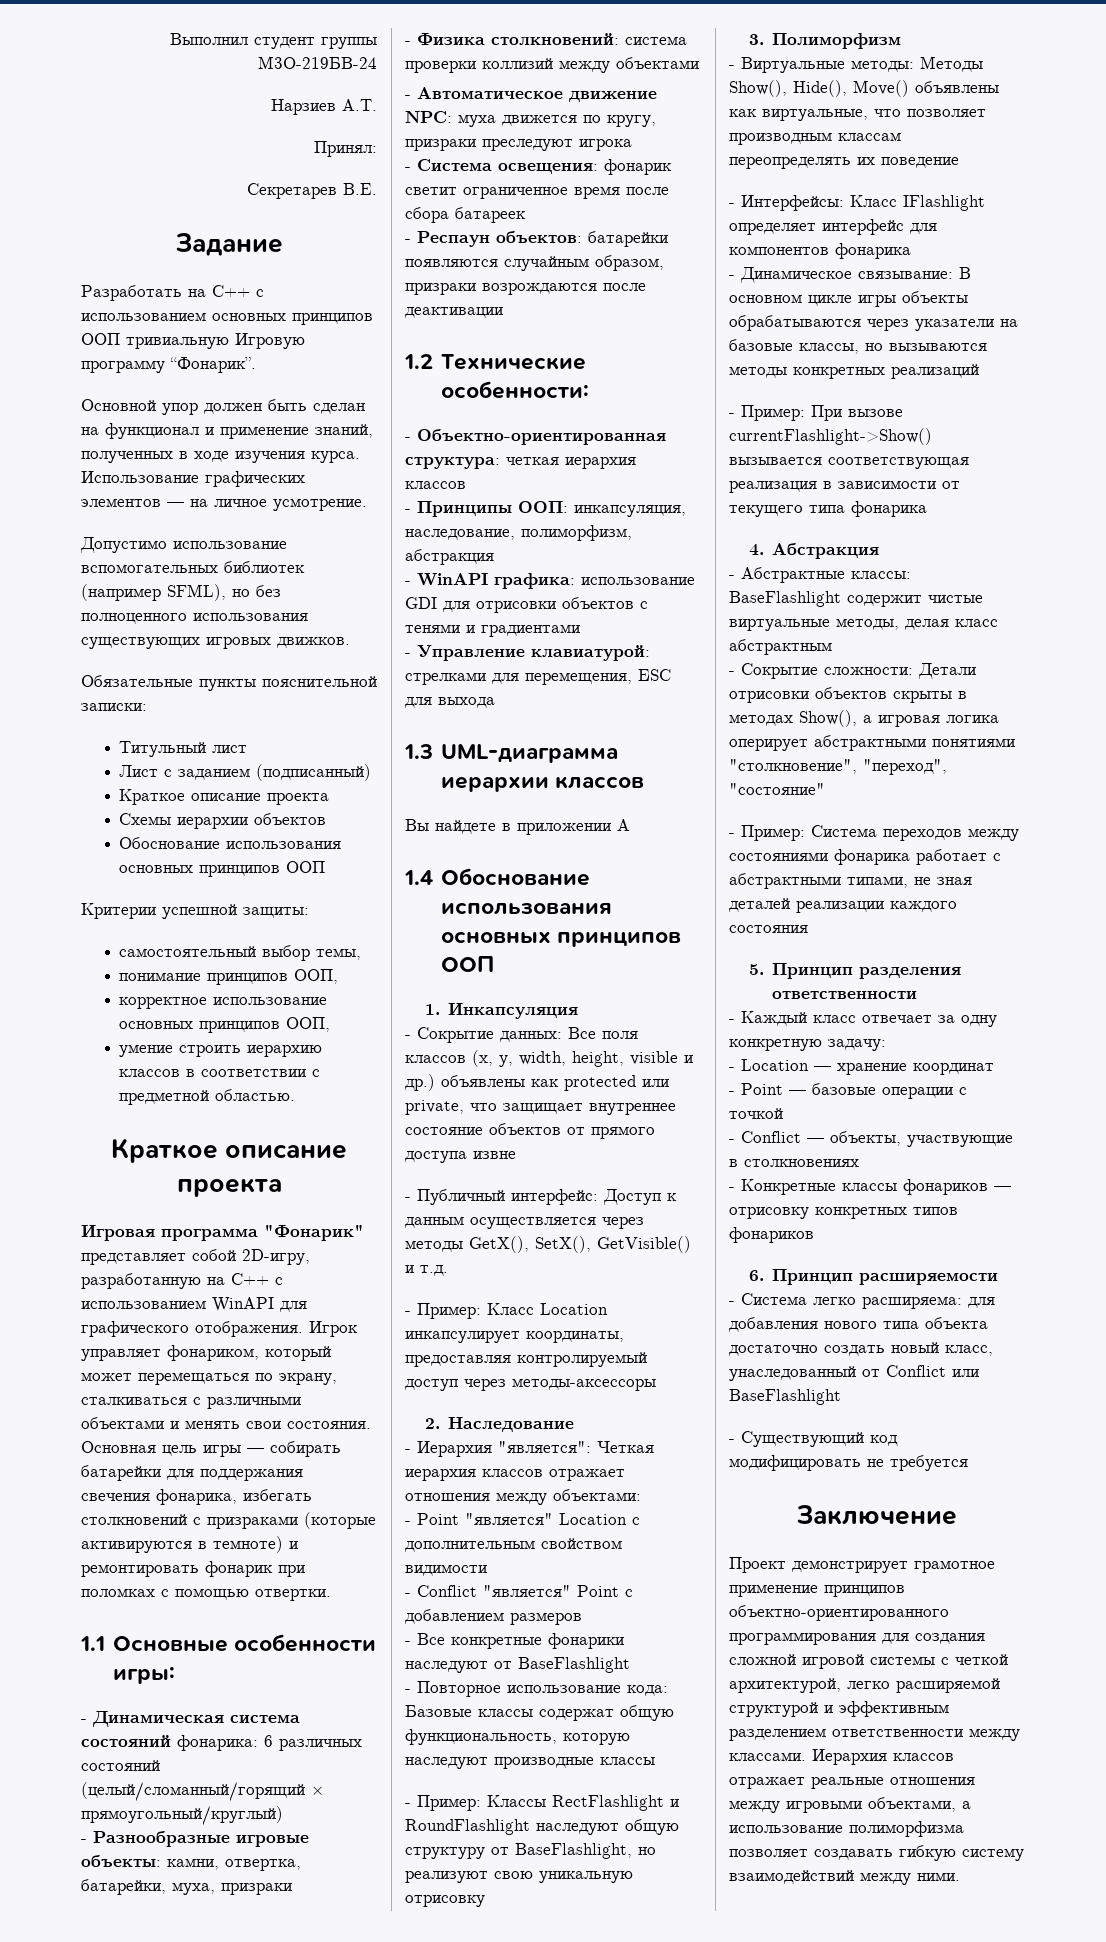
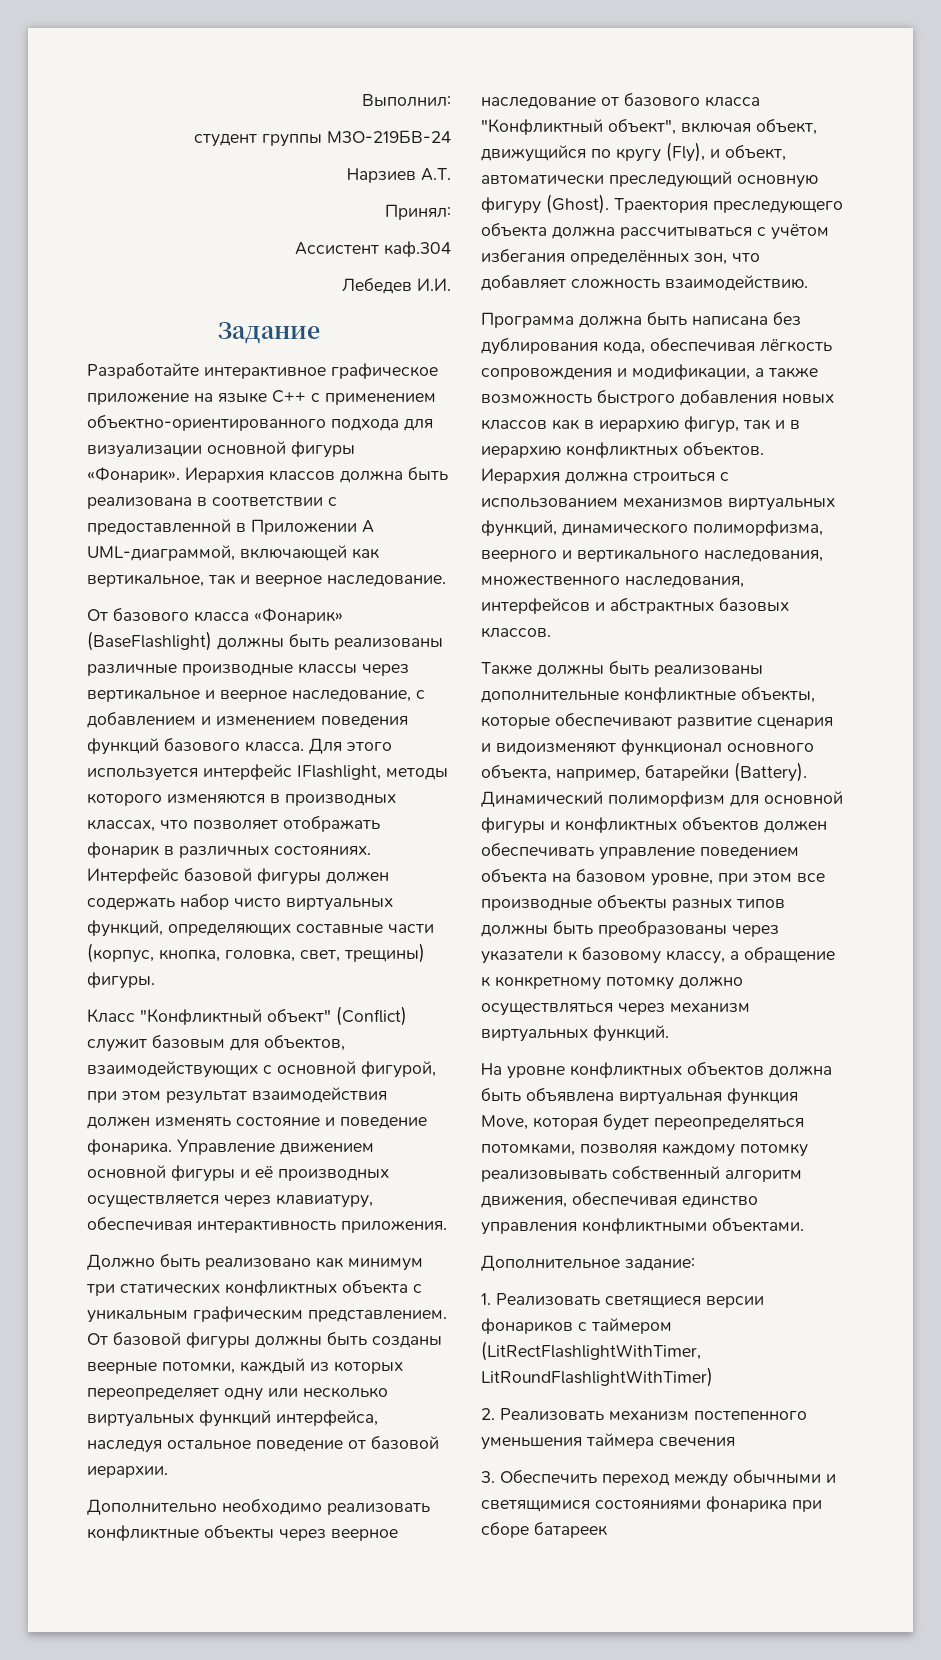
- Выполнил студент группы М3О-219БВ-24
+ Выполнил:
+ студент группы М3О-219БВ-24
- Секретарев В.Е.
+ Ассистент каф.304
+ Лебедев И.И.
  Задание
- Разработать на С++ с использованием основных принципов ООП тривиальную Игровую программу “Фонарик”.
- Основной упор должен быть сделан на функционал и применение знаний, полученных в ходе изучения курса. Использование графических элементов — на личное усмотрение.
- Допустимо использование вспомогательных библиотек (например SFML), но без полноценного использования существующих игровых движков.
- Обязательные пункты пояснительной записки:
- Титульный лист
- Лист с заданием (подписанный)
- Краткое описание проекта
- Схемы иерархии объектов
- Обоснование использования основных принципов ООП
- Критерии успешной защиты:
- самостоятельный выбор темы,
- понимание принципов ООП,
- корректное использование основных принципов ООП,
- умение строить иерархию классов в соответствии с предметной областью.
- Краткое описание проекта
- Игровая программа "Фонарик" представляет собой 2D-игру, разработанную на C++ с использованием WinAPI для графического отображения. Игрок управляет фонариком, который может перемещаться по экрану, сталкиваться с различными объектами и менять свои состояния. Основная цель игры — собирать батарейки для поддержания свечения фонарика, избегать столкновений с призраками (которые активируются в темноте) и ремонтировать фонарик при поломках с помощью отвертки.
- 1.1 Основные особенности игры:
- - Динамическая система состояний фонарика: 6 различных состояний (целый/сломанный/горящий × прямоугольный/круглый)
- - Разнообразные игровые объекты: камни, отвертка, батарейки, муха, призраки
- - Физика столкновений: система проверки коллизий между объектами
- - Автоматическое движение NPC: муха движется по кругу, призраки преследуют игрока
- - Система освещения: фонарик светит ограниченное время после сбора батареек
- - Респаун объектов: батарейки появляются случайным образом, призраки возрождаются после деактивации
- 1.2 Технические особенности:
- - Объектно-ориентированная структура: четкая иерархия классов
- - Принципы ООП: инкапсуляция, наследование, полиморфизм, абстракция
- - WinAPI графика: использование GDI для отрисовки объектов с тенями и градиентами
- - Управление клавиатурой: стрелками для перемещения, ESC для выхода
- 1.3 UML-диаграмма иерархии классов
- Вы найдете в приложении А
- 1.4 Обоснование использования основных принципов ООП
- 1. Инкапсуляция
- - Сокрытие данных: Все поля классов (x, y, width, height, visible и др.) объявлены как protected или private, что защищает внутреннее состояние объектов от прямого доступа извне
- - Публичный интерфейс: Доступ к данным осуществляется через методы GetX(), SetX(), GetVisible() и т.д.
- - Пример: Класс Location инкапсулирует координаты, предоставляя контролируемый доступ через методы-аксессоры
- 2. Наследование
- - Иерархия "является": Четкая иерархия классов отражает отношения между объектами:
- - Point "является" Location с дополнительным свойством видимости
- - Conflict "является" Point с добавлением размеров
- - Все конкретные фонарики наследуют от BaseFlashlight
- - Повторное использование кода: Базовые классы содержат общую функциональность, которую наследуют производные классы
- - Пример: Классы RectFlashlight и RoundFlashlight наследуют общую структуру от BaseFlashlight, но реализуют свою уникальную отрисовку
- 3. Полиморфизм
- - Виртуальные методы: Методы Show(), Hide(), Move() объявлены как виртуальные, что позволяет производным классам переопределять их поведение
- - Интерфейсы: Класс IFlashlight определяет интерфейс для компонентов фонарика
- - Динамическое связывание: В основном цикле игры объекты обрабатываются через указатели на базовые классы, но вызываются методы конкретных реализаций
- - Пример: При вызове currentFlashlight->Show() вызывается соответствующая реализация в зависимости от текущего типа фонарика
- 4. Абстракция
- - Абстрактные классы: BaseFlashlight содержит чистые виртуальные методы, делая класс абстрактным
- - Сокрытие сложности: Детали отрисовки объектов скрыты в методах Show(), а игровая логика оперирует абстрактными понятиями "столкновение", "переход", "состояние"
- - Пример: Система переходов между состояниями фонарика работает с абстрактными типами, не зная деталей реализации каждого состояния
- 5. Принцип разделения ответственности
- - Каждый класс отвечает за одну конкретную задачу:
- - Location — хранение координат
- - Point — базовые операции с точкой
- - Conflict — объекты, участвующие в столкновениях
- - Конкретные классы фонариков — отрисовку конкретных типов фонариков
- 6. Принцип расширяемости
- - Система легко расширяема: для добавления нового типа объекта достаточно создать новый класс, унаследованный от Conflict или BaseFlashlight
- - Существующий код модифицировать не требуется
- Заключение
- Проект демонстрирует грамотное применение принципов объектно-ориентированного программирования для создания сложной игровой системы с четкой архитектурой, легко расширяемой структурой и эффективным разделением ответственности между классами. Иерархия классов отражает реальные отношения между игровыми объектами, а использование полиморфизма позволяет создавать гибкую систему взаимодействий между ними.
+ Разработайте интерактивное графическое приложение на языке C++ с применением объектно-ориентированного подхода для визуализации основной фигуры «Фонарик». Иерархия классов должна быть реализована в соответствии с предоставленной в Приложении А UML-диаграммой, включающей как вертикальное, так и веерное наследование.
+ От базового класса «Фонарик» (BaseFlashlight) должны быть реализованы различные производные классы через вертикальное и веерное наследование, с добавлением и изменением поведения функций базового класса. Для этого используется интерфейс IFlashlight, методы которого изменяются в производных классах, что позволяет отображать фонарик в различных состояниях. Интерфейс базовой фигуры должен содержать набор чисто виртуальных функций, определяющих составные части (корпус, кнопка, головка, свет, трещины) фигуры.
+ Класс "Конфликтный объект" (Conflict) служит базовым для объектов, взаимодействующих с основной фигурой, при этом результат взаимодействия должен изменять состояние и поведение фонарика. Управление движением основной фигуры и её производных осуществляется через клавиатуру, обеспечивая интерактивность приложения.
+ Должно быть реализовано как минимум три статических конфликтных объекта с уникальным графическим представлением. От базовой фигуры должны быть созданы веерные потомки, каждый из которых переопределяет одну или несколько виртуальных функций интерфейса, наследуя остальное поведение от базовой иерархии.
+ Дополнительно необходимо реализовать конфликтные объекты через веерное наследование от базового класса "Конфликтный объект", включая объект, движущийся по кругу (Fly), и объект, автоматически преследующий основную фигуру (Ghost). Траектория преследующего объекта должна рассчитываться с учётом избегания определённых зон, что добавляет сложность взаимодействию.
+ Программа должна быть написана без дублирования кода, обеспечивая лёгкость сопровождения и модификации, а также возможность быстрого добавления новых классов как в иерархию фигур, так и в иерархию конфликтных объектов. Иерархия должна строиться с использованием механизмов виртуальных функций, динамического полиморфизма, веерного и вертикального наследования, множественного наследования, интерфейсов и абстрактных базовых классов.
+ Также должны быть реализованы дополнительные конфликтные объекты, которые обеспечивают развитие сценария и видоизменяют функционал основного объекта, например, батарейки (Battery). Динамический полиморфизм для основной фигуры и конфликтных объектов должен обеспечивать управление поведением объекта на базовом уровне, при этом все производные объекты разных типов должны быть преобразованы через указатели к базовому классу, а обращение к конкретному потомку должно осуществляться через механизм виртуальных функций.
+ На уровне конфликтных объектов должна быть объявлена виртуальная функция Move, которая будет переопределяться потомками, позволяя каждому потомку реализовывать собственный алгоритм движения, обеспечивая единство управления конфликтными объектами.
+ Дополнительное задание:
+ 1. Реализовать светящиеся версии фонариков с таймером (LitRectFlashlightWithTimer, LitRoundFlashlightWithTimer)
+ 2. Реализовать механизм постепенного уменьшения таймера свечения
+ 3. Обеспечить переход между обычными и светящимися состояниями фонарика при сборе батареек

